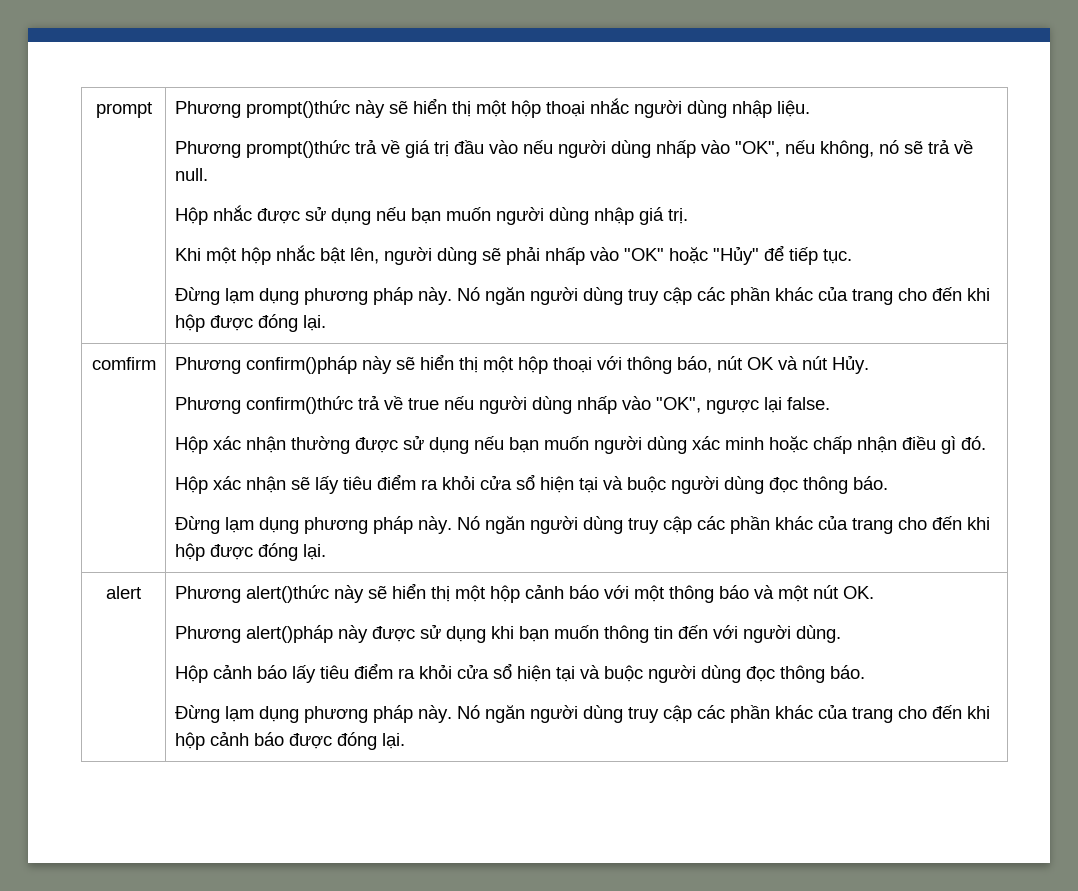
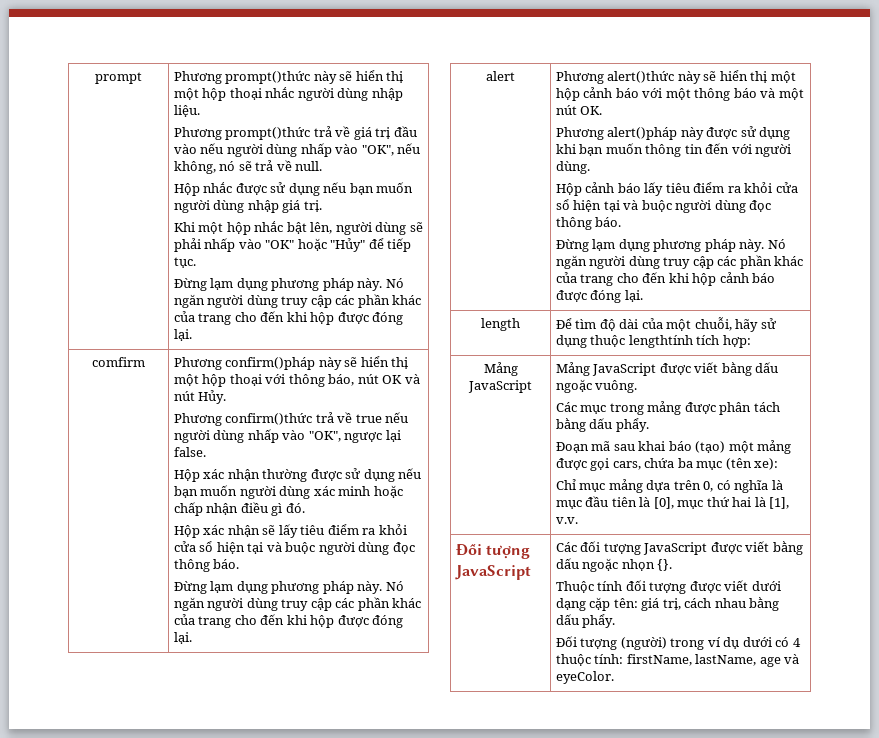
+ length | Để tìm độ dài của một chuỗi, hãy sử dụng thuộc lengthtính tích hợp:
+ Mảng JavaScript | Mảng JavaScript được viết bằng dấu ngoặc vuông.
+ Các mục trong mảng được phân tách bằng dấu phẩy.
+ Đoạn mã sau khai báo (tạo) một mảng được gọi cars, chứa ba mục (tên xe):
+ Chỉ mục mảng dựa trên 0, có nghĩa là mục đầu tiên là [0], mục thứ hai là [1], v.v.
+ Đối tượng JavaScript | Các đối tượng JavaScript được viết bằng dấu ngoặc nhọn {}.
+ Thuộc tính đối tượng được viết dưới dạng cặp tên: giá trị, cách nhau bằng dấu phẩy.
+ Đối tượng (người) trong ví dụ dưới có 4 thuộc tính: firstName, lastName, age và eyeColor.

